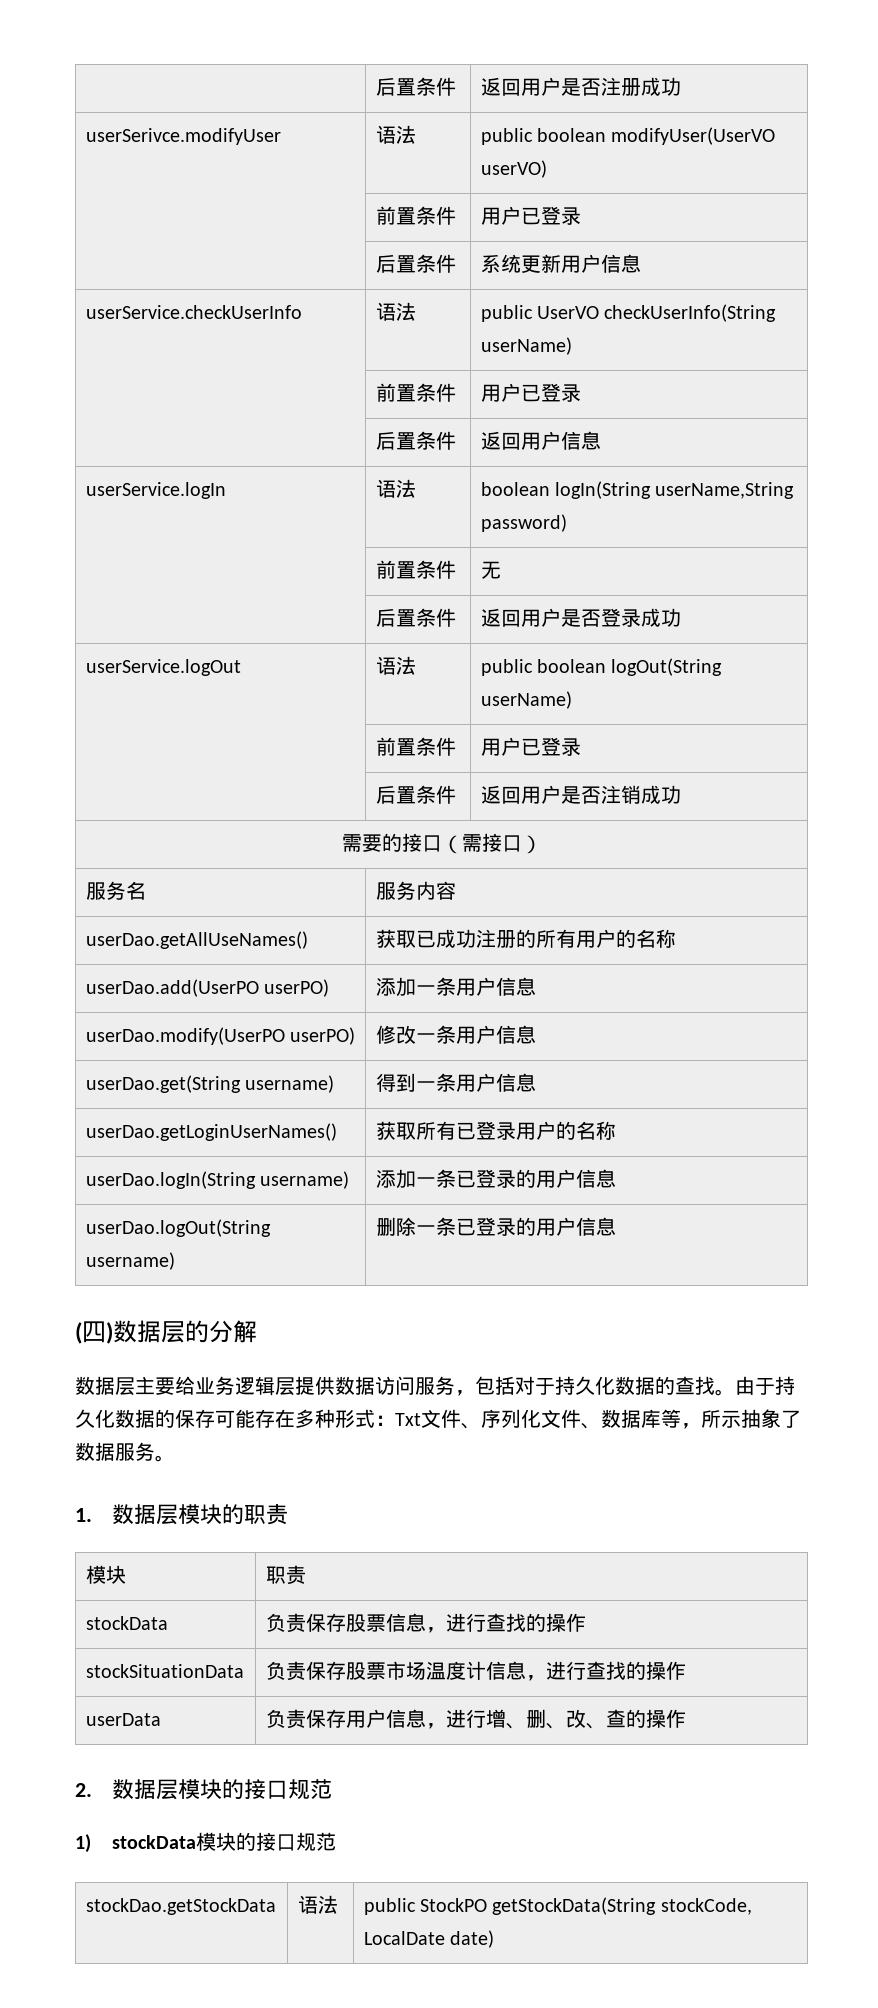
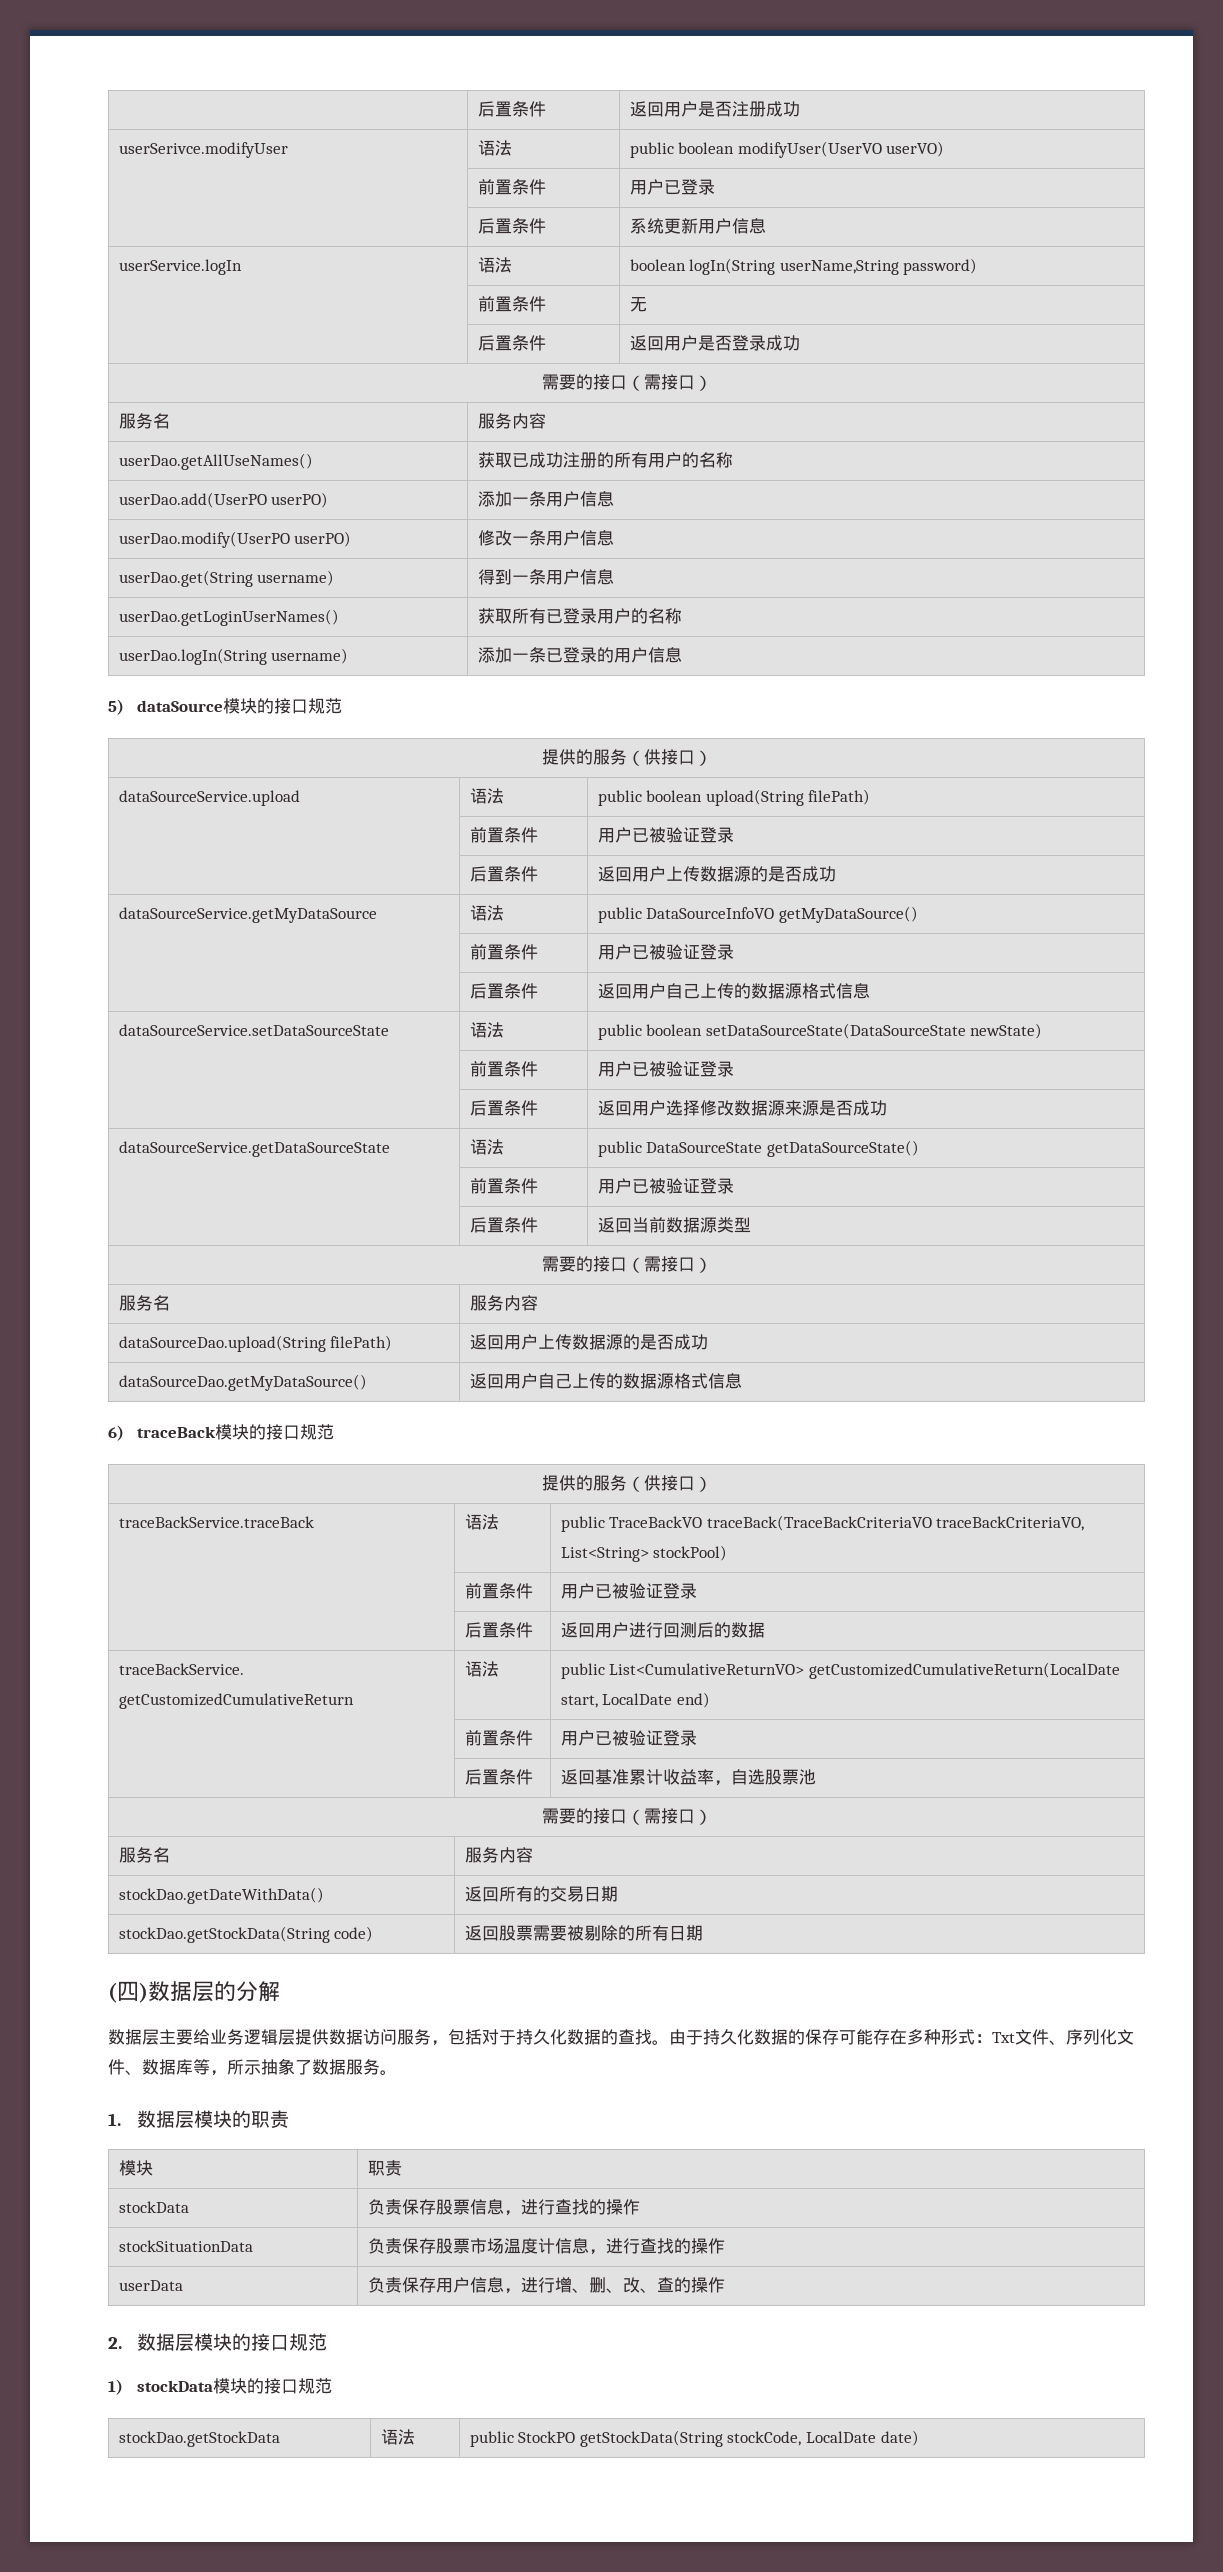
- userService.checkUserInfo | 语法 | public UserVO checkUserInfo(String userName)
- | 前置条件 | 用户已登录
- | 后置条件 | 返回用户信息
- userService.logOut | 语法 | public boolean logOut(String userName)
- | 前置条件 | 用户已登录
- | 后置条件 | 返回用户是否注销成功
- userDao.logOut(String username) | 删除一条已登录的用户信息
+ 5) dataSource模块的接口规范
+ 提供的服务（供接口）
+ dataSourceService.upload | 语法 | public boolean upload(String filePath)
+ | 前置条件 | 用户已被验证登录
+ | 后置条件 | 返回用户上传数据源的是否成功
+ dataSourceService.getMyDataSource | 语法 | public DataSourceInfoVO getMyDataSource()
+ | 前置条件 | 用户已被验证登录
+ | 后置条件 | 返回用户自己上传的数据源格式信息
+ dataSourceService.setDataSourceState | 语法 | public boolean setDataSourceState(DataSourceState newState)
+ | 前置条件 | 用户已被验证登录
+ | 后置条件 | 返回用户选择修改数据源来源是否成功
+ dataSourceService.getDataSourceState | 语法 | public DataSourceState getDataSourceState()
+ | 前置条件 | 用户已被验证登录
+ | 后置条件 | 返回当前数据源类型
+ 需要的接口（需接口）
+ 服务名 | 服务内容
+ dataSourceDao.upload(String filePath) | 返回用户上传数据源的是否成功
+ dataSourceDao.getMyDataSource() | 返回用户自己上传的数据源格式信息
+ 6) traceBack模块的接口规范
+ 提供的服务（供接口）
+ traceBackService.traceBack | 语法 | public TraceBackVO traceBack(TraceBackCriteriaVO traceBackCriteriaVO, List<String> stockPool)
+ | 前置条件 | 用户已被验证登录
+ | 后置条件 | 返回用户进行回测后的数据
+ traceBackService. getCustomizedCumulativeReturn | 语法 | public List<CumulativeReturnVO> getCustomizedCumulativeReturn(LocalDate start, LocalDate end)
+ | 前置条件 | 用户已被验证登录
+ | 后置条件 | 返回基准累计收益率，自选股票池
+ 需要的接口（需接口）
+ 服务名 | 服务内容
+ stockDao.getDateWithData() | 返回所有的交易日期
+ stockDao.getStockData(String code) | 返回股票需要被剔除的所有日期

